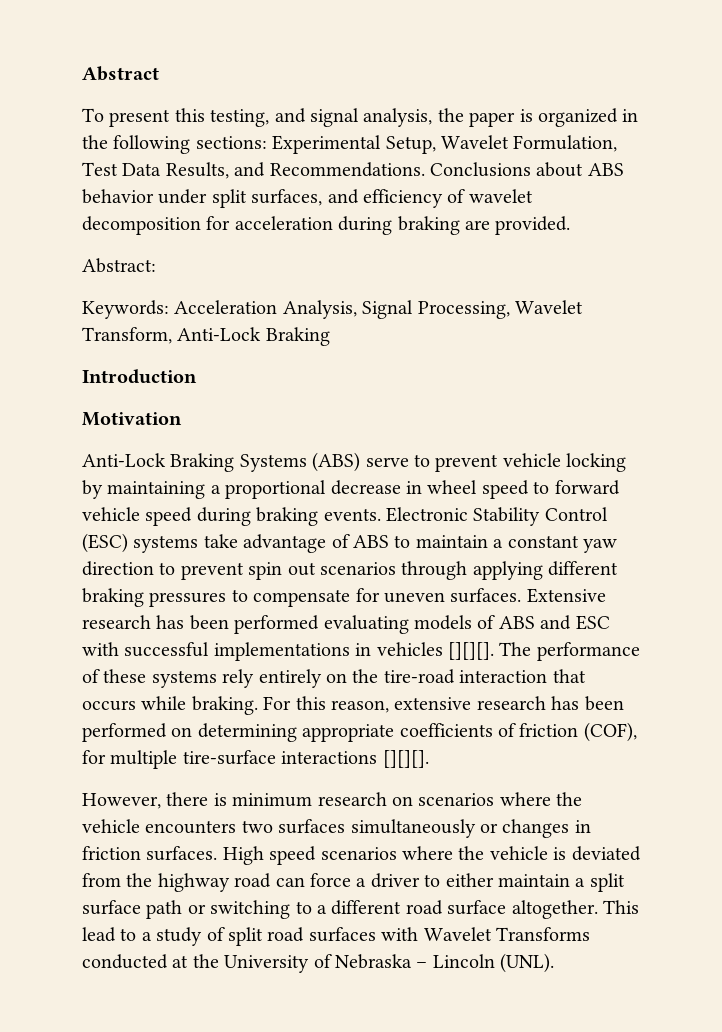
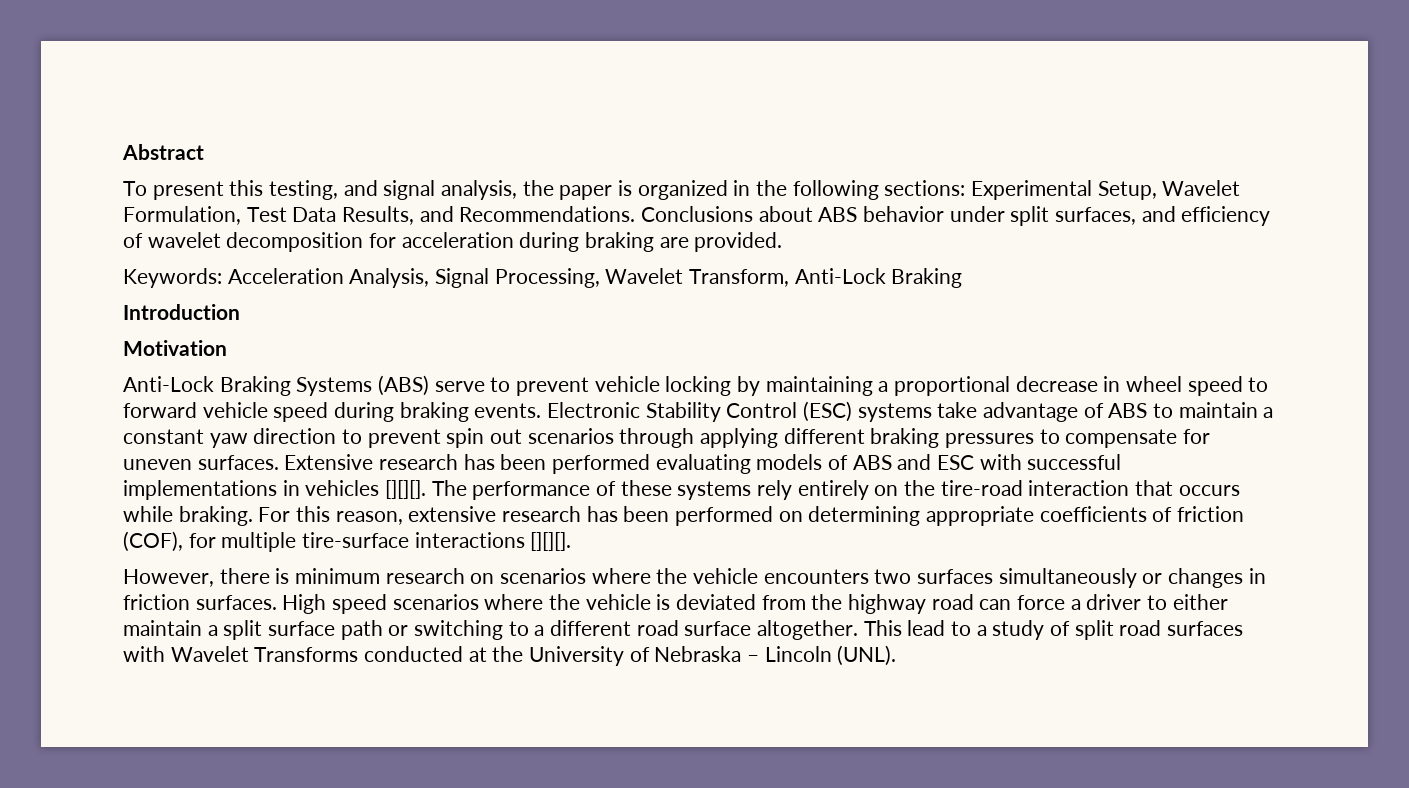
- Abstract:

